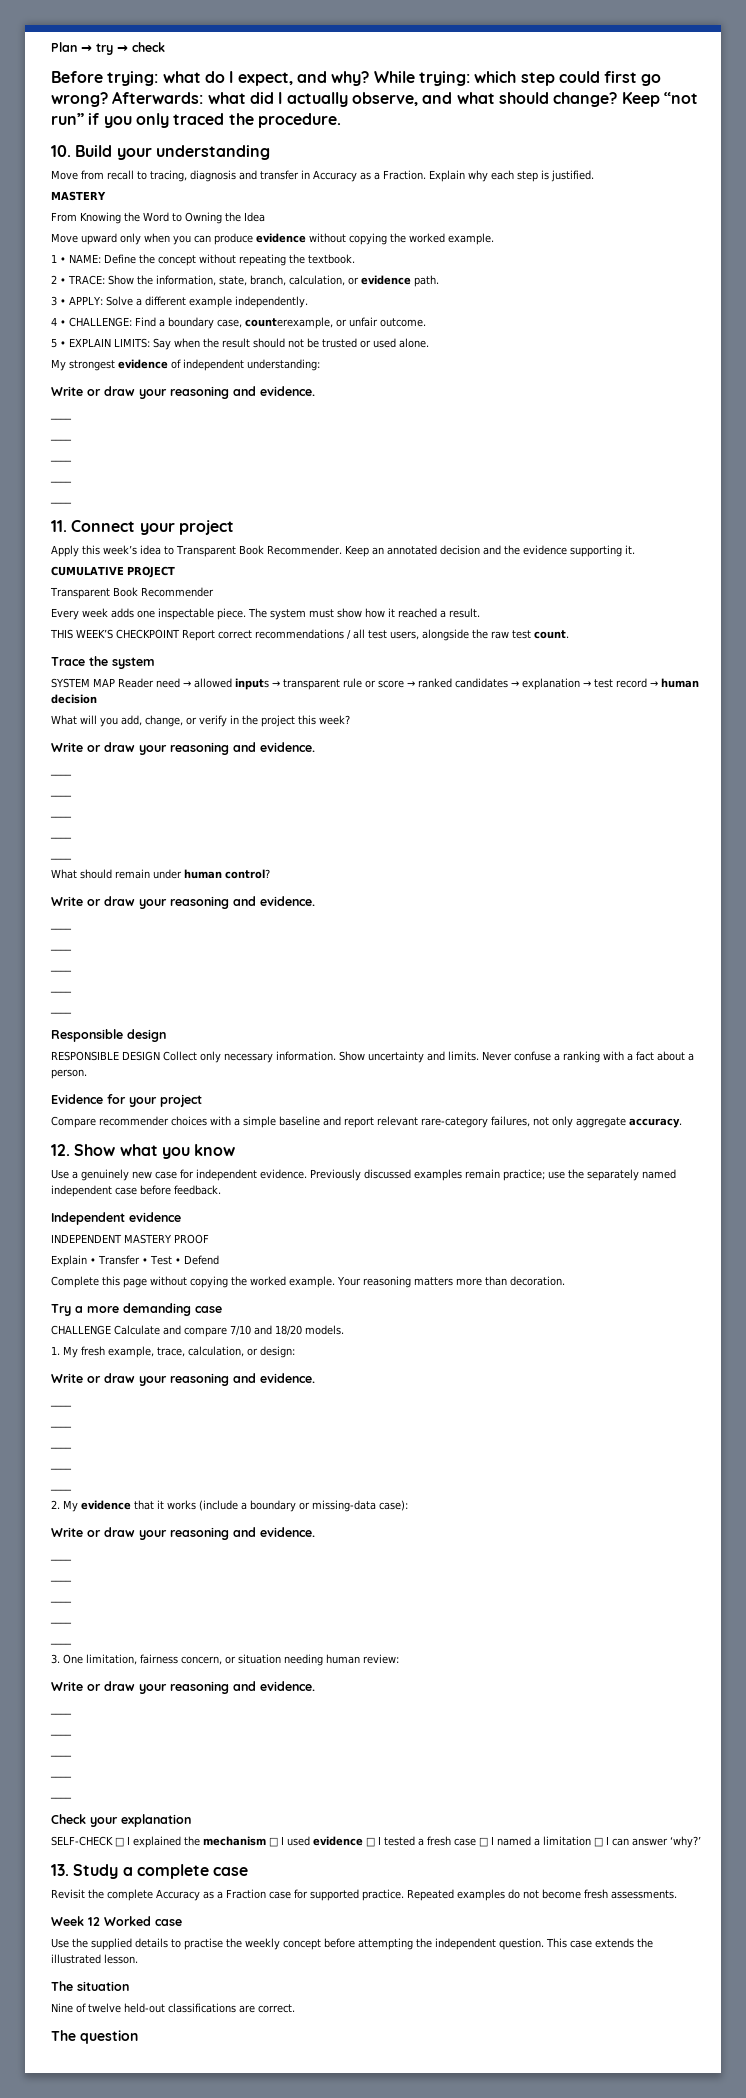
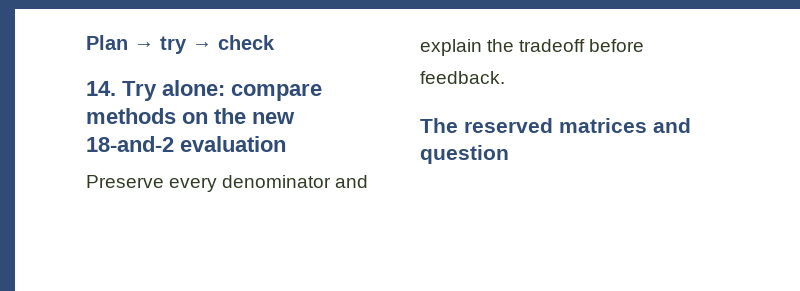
- Before trying: what do I expect, and why? While trying: which step could first go wrong? Afterwards: what did I actually observe, and what should change? Keep “not run” if you only traced the procedure.
- 10. Build your understanding
- Move from recall to tracing, diagnosis and transfer in Accuracy as a Fraction. Explain why each step is justified.
- MASTERY
- From Knowing the Word to Owning the Idea
- Move upward only when you can produce evidence without copying the worked example.
- 1 • NAME: Define the concept without repeating the textbook.
- 2 • TRACE: Show the information, state, branch, calculation, or evidence path.
- 3 • APPLY: Solve a different example independently.
- 4 • CHALLENGE: Find a boundary case, counterexample, or unfair outcome.
- 5 • EXPLAIN LIMITS: Say when the result should not be trusted or used alone.
- My strongest evidence of independent understanding:
- Write or draw your reasoning and evidence.
- ____
- ____
- ____
- ____
- ____
- 11. Connect your project
- Apply this week’s idea to Transparent Book Recommender. Keep an annotated decision and the evidence supporting it.
- CUMULATIVE PROJECT
- Transparent Book Recommender
- Every week adds one inspectable piece. The system must show how it reached a result.
- THIS WEEK’S CHECKPOINT Report correct recommendations / all test users, alongside the raw test count.
- Trace the system
- SYSTEM MAP Reader need → allowed inputs → transparent rule or score → ranked candidates → explanation → test record → human decision
- What will you add, change, or verify in the project this week?
- Write or draw your reasoning and evidence.
- ____
- ____
- ____
- ____
- ____
- What should remain under human control?
- Write or draw your reasoning and evidence.
- ____
- ____
- ____
- ____
- ____
- Responsible design
- RESPONSIBLE DESIGN Collect only necessary information. Show uncertainty and limits. Never confuse a ranking with a fact about a person.
- Evidence for your project
- Compare recommender choices with a simple baseline and report relevant rare-category failures, not only aggregate accuracy.
- 12. Show what you know
- Use a genuinely new case for independent evidence. Previously discussed examples remain practice; use the separately named independent case before feedback.
- Independent evidence
- INDEPENDENT MASTERY PROOF
- Explain • Transfer • Test • Defend
- Complete this page without copying the worked example. Your reasoning matters more than decoration.
- Try a more demanding case
- CHALLENGE Calculate and compare 7/10 and 18/20 models.
- 1. My fresh example, trace, calculation, or design:
- Write or draw your reasoning and evidence.
- ____
- ____
- ____
- ____
- ____
- 2. My evidence that it works (include a boundary or missing-data case):
- Write or draw your reasoning and evidence.
- ____
- ____
- ____
- ____
- ____
- 3. One limitation, fairness concern, or situation needing human review:
- Write or draw your reasoning and evidence.
- ____
- ____
- ____
- ____
- ____
- Check your explanation
- SELF-CHECK □ I explained the mechanism □ I used evidence □ I tested a fresh case □ I named a limitation □ I can answer ‘why?’
- 13. Study a complete case
- Revisit the complete Accuracy as a Fraction case for supported practice. Repeated examples do not become fresh assessments.
- Week 12 Worked case
- Use the supplied details to practise the weekly concept before attempting the independent question. This case extends the illustrated lesson.
- The situation
- Nine of twelve held-out classifications are correct.
- The question
+ 14. Try alone: compare methods on the new 18-and-2 evaluation
+ Preserve every denominator and explain the tradeoff before feedback.
+ The reserved matrices and question

